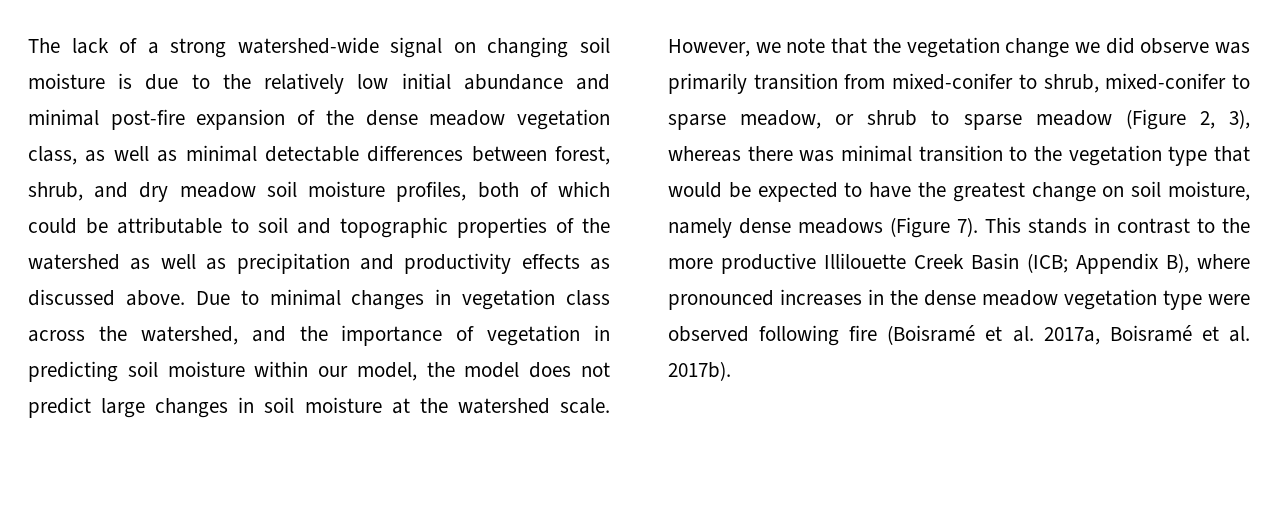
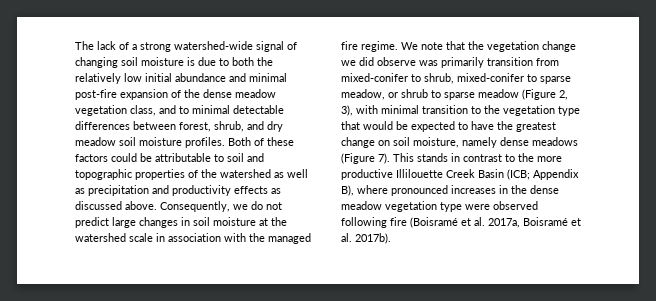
- The lack of a strong watershed-wide signal on changing soil moisture is due to the relatively low initial abundance and minimal post-fire expansion of the dense meadow vegetation class, as well as minimal detectable differences between forest, shrub, and dry meadow soil moisture profiles, both of which could be attributable to soil and topographic properties of the watershed as well as precipitation and productivity effects as discussed above.
+ The lack of a strong watershed-wide signal of changing soil moisture is due to both the relatively low initial abundance and minimal post-fire expansion of the dense meadow vegetation class, and to minimal detectable differences between forest, shrub, and dry meadow soil moisture profiles. Both of these factors could be attributable to soil and topographic properties of the watershed as well as precipitation and productivity effects as discussed above.
- Due to minimal changes in vegetation class across the watershed, and the importance of vegetation in predicting soil moisture within our model, the model does not predict large changes in soil moisture at the watershed scale. However, we note that the vegetation change we did observe was primarily transition from mixed-conifer to shrub, mixed-conifer to sparse meadow, or shrub to sparse meadow (Figure 2, 3), whereas there was minimal transition to the vegetation type that would be expected to have the greatest change on soil moisture, namely dense meadows (Figure 7).
+ Consequently, we do not predict large changes in soil moisture at the watershed scale in association with the managed fire regime. We note that the vegetation change we did observe was primarily transition from mixed-conifer to shrub, mixed-conifer to sparse meadow, or shrub to sparse meadow (Figure 2, 3), with minimal transition to the vegetation type that would be expected to have the greatest change on soil moisture, namely dense meadows (Figure 7).

